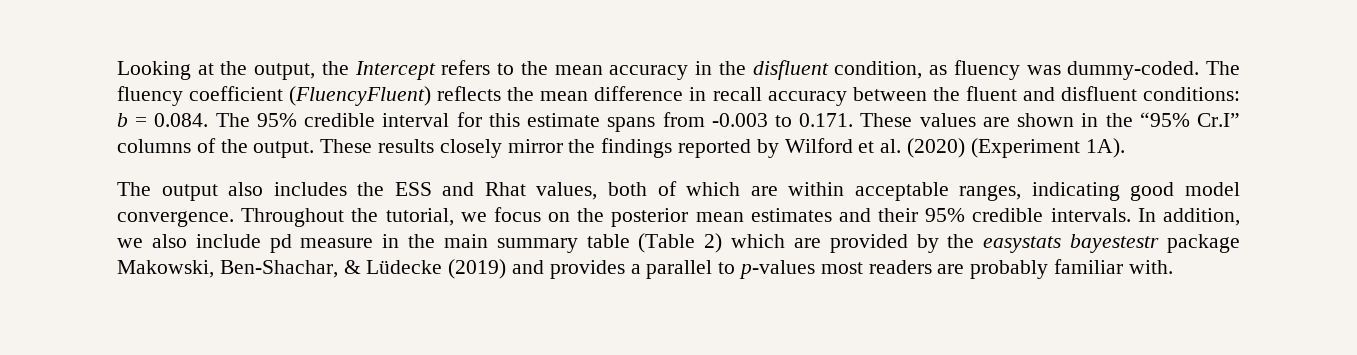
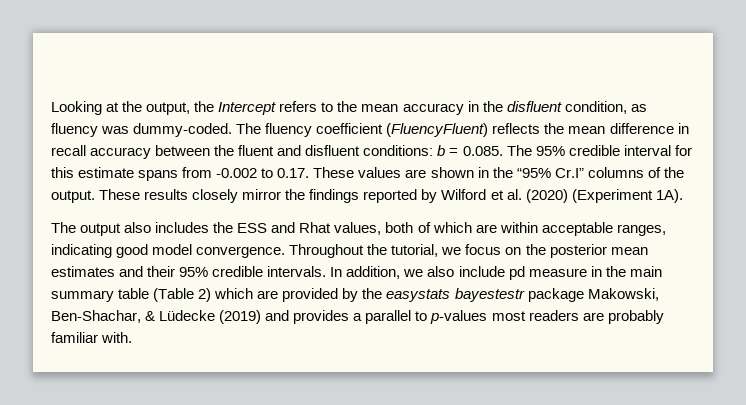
- The fluency coefficient (FluencyFluent) reflects the mean difference in recall accuracy between the fluent and disfluent conditions: b = 0.084. The 95% credible interval for this estimate spans from -0.003 to 0.171. These values are shown in the “95% Cr.I” columns of the output.
+ The fluency coefficient (FluencyFluent) reflects the mean difference in recall accuracy between the fluent and disfluent conditions: b = 0.085. The 95% credible interval for this estimate spans from -0.002 to 0.17. These values are shown in the “95% Cr.I” columns of the output.

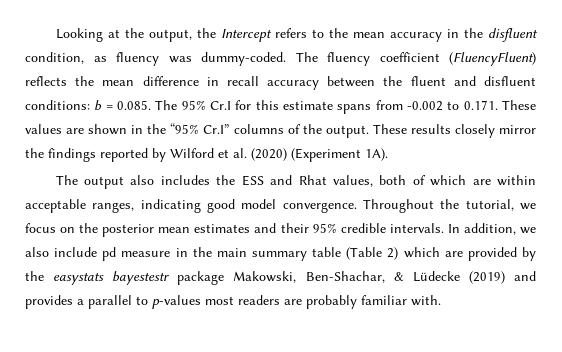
- The fluency coefficient (FluencyFluent) reflects the mean difference in recall accuracy between the fluent and disfluent conditions: b = 0.085. The 95% credible interval for this estimate spans from -0.002 to 0.17. These values are shown in the “95% Cr.I” columns of the output.
+ The fluency coefficient (FluencyFluent) reflects the mean difference in recall accuracy between the fluent and disfluent conditions: b = 0.085. The 95% Cr.I for this estimate spans from -0.002 to 0.171. These values are shown in the “95% Cr.I” columns of the output.

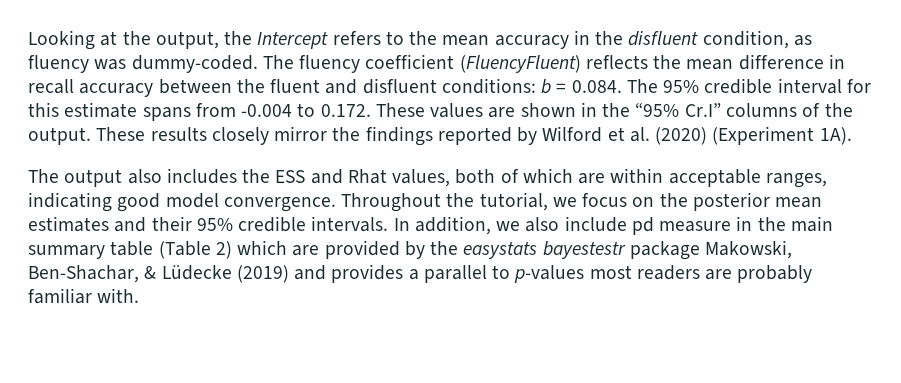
- The fluency coefficient (FluencyFluent) reflects the mean difference in recall accuracy between the fluent and disfluent conditions: b = 0.085. The 95% Cr.I for this estimate spans from -0.002 to 0.171. These values are shown in the “95% Cr.I” columns of the output.
+ The fluency coefficient (FluencyFluent) reflects the mean difference in recall accuracy between the fluent and disfluent conditions: b = 0.084. The 95% credible interval for this estimate spans from -0.004 to 0.172. These values are shown in the “95% Cr.I” columns of the output.

